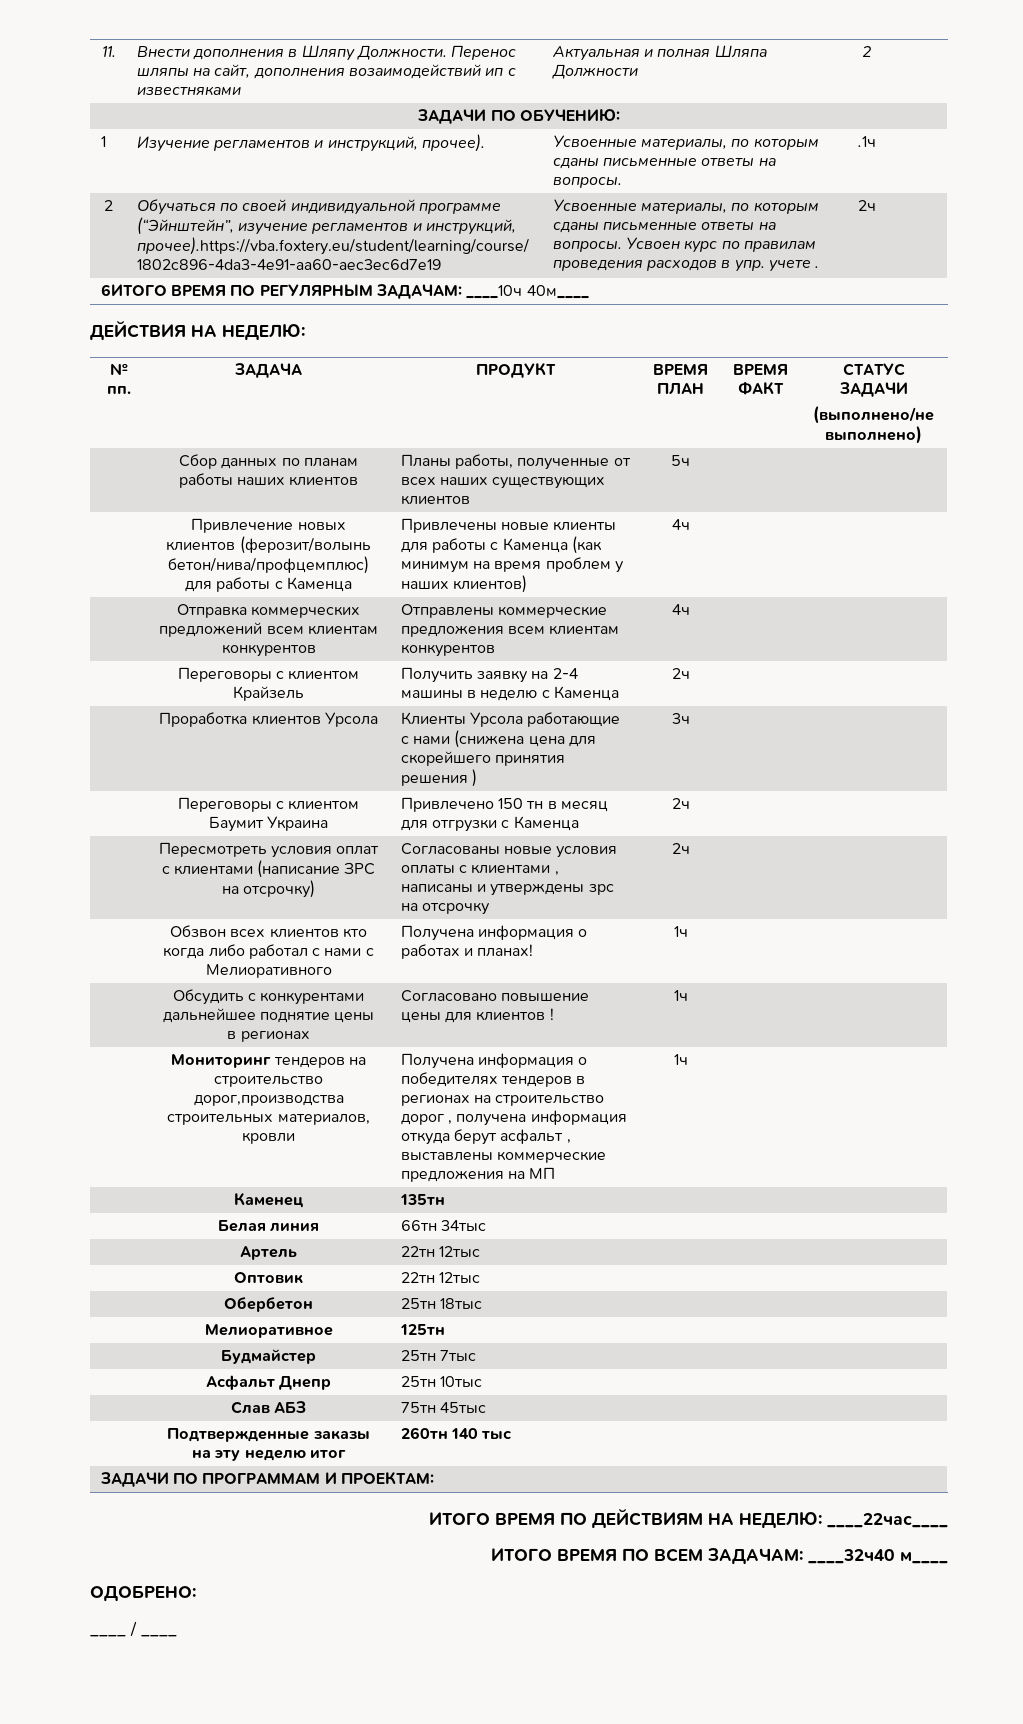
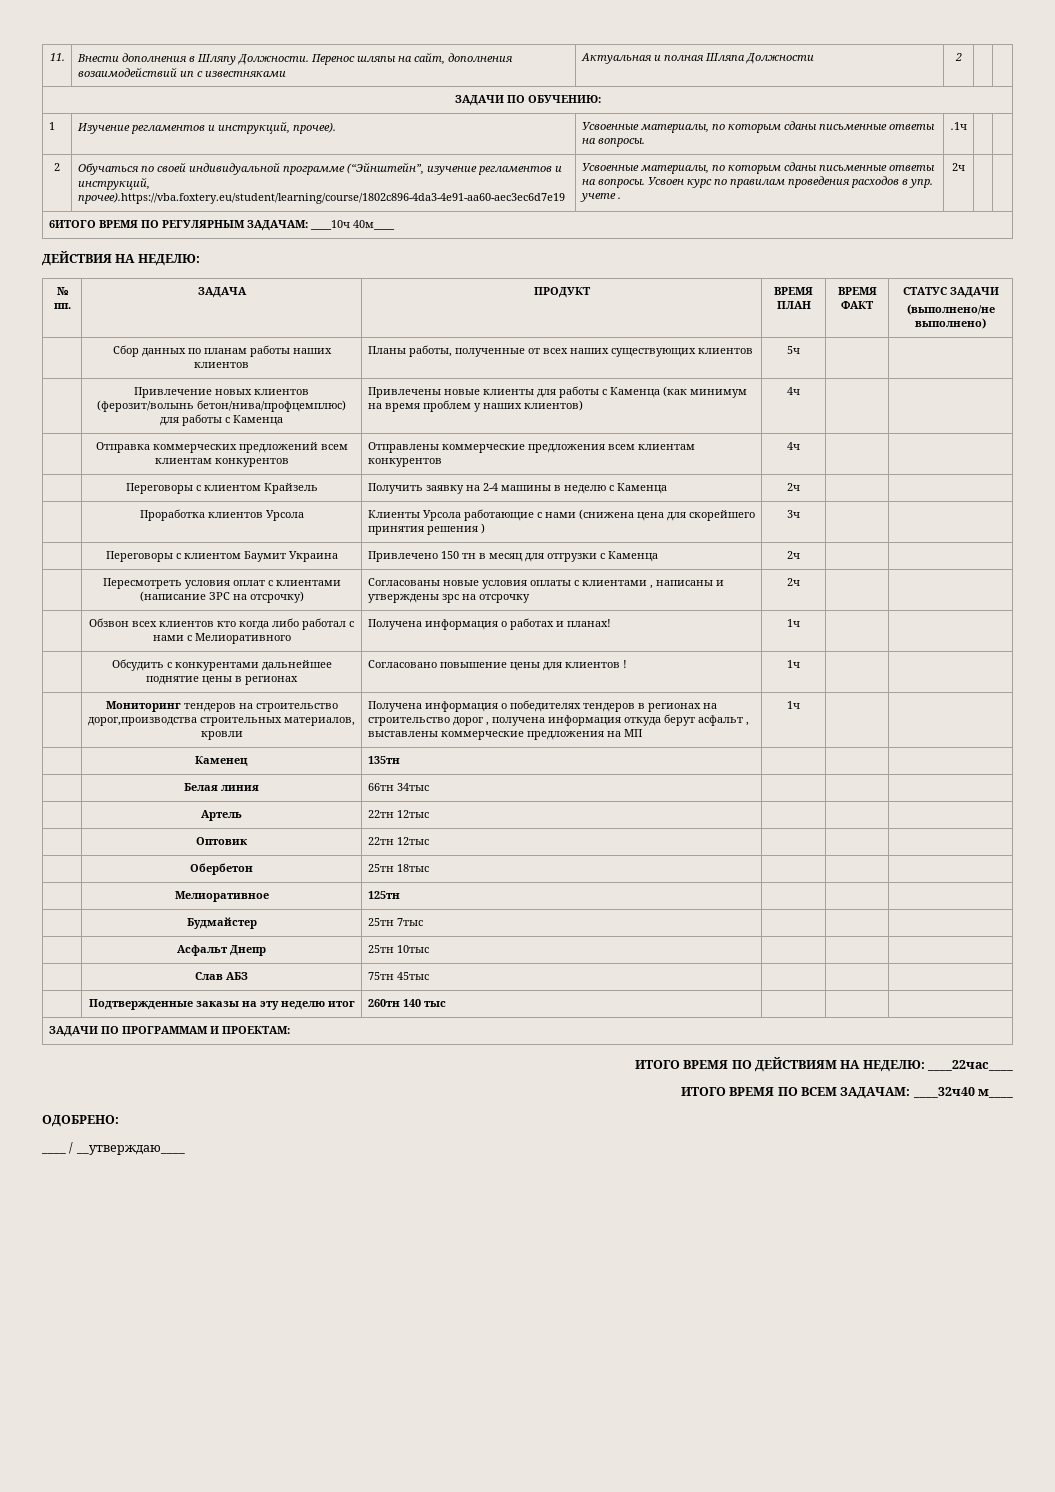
- ____ / ____
+ ____ / __утверждаю____

